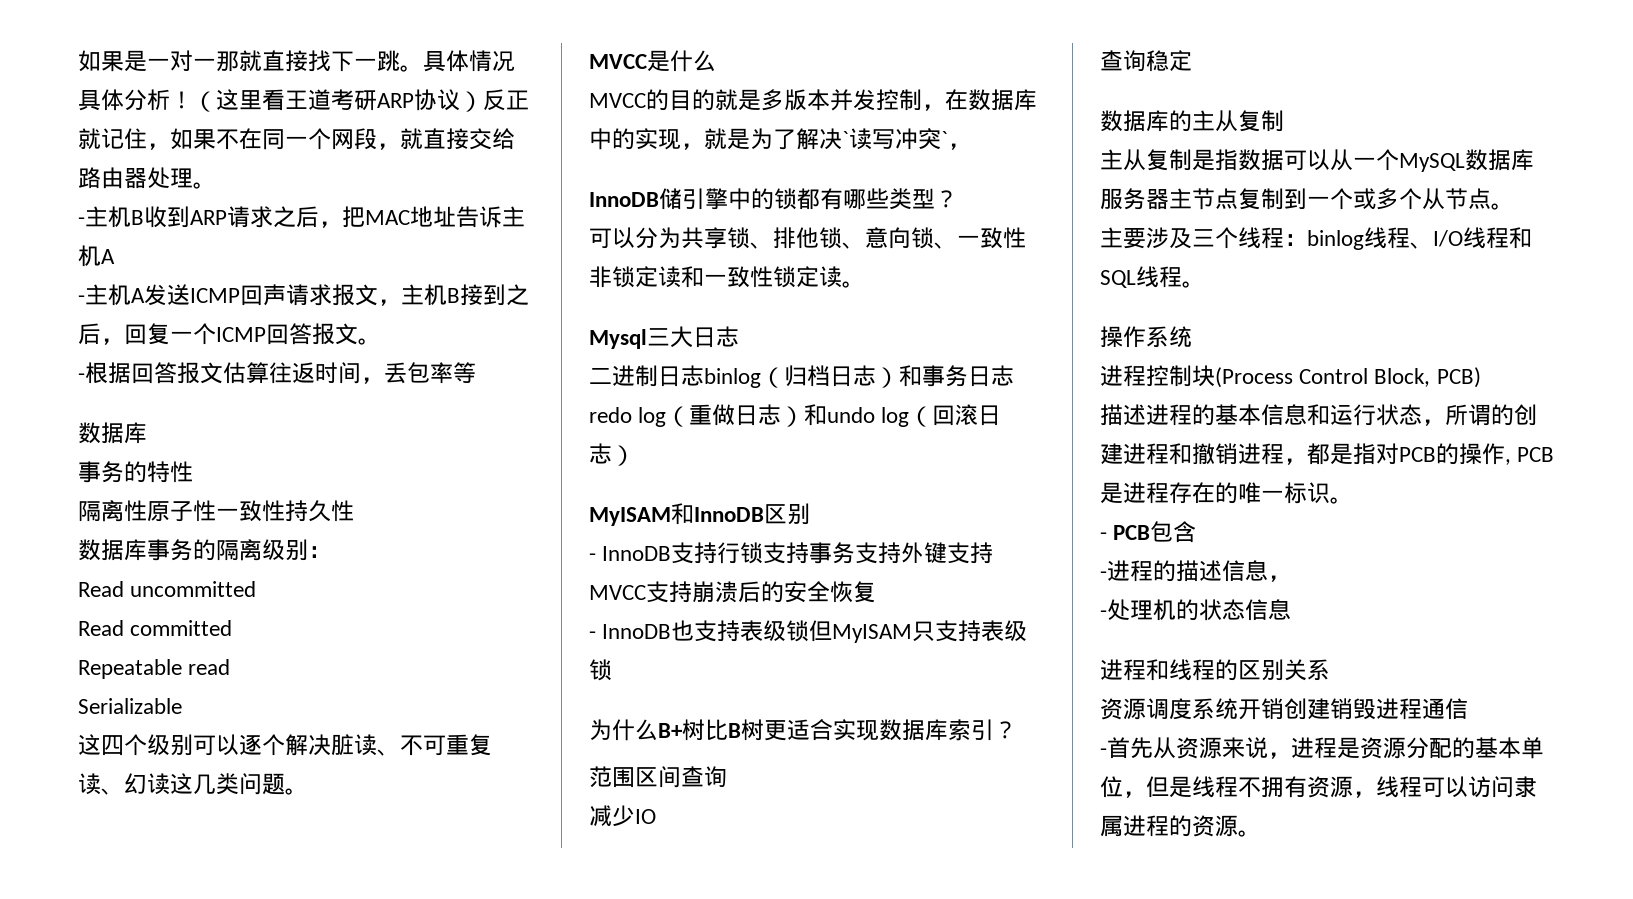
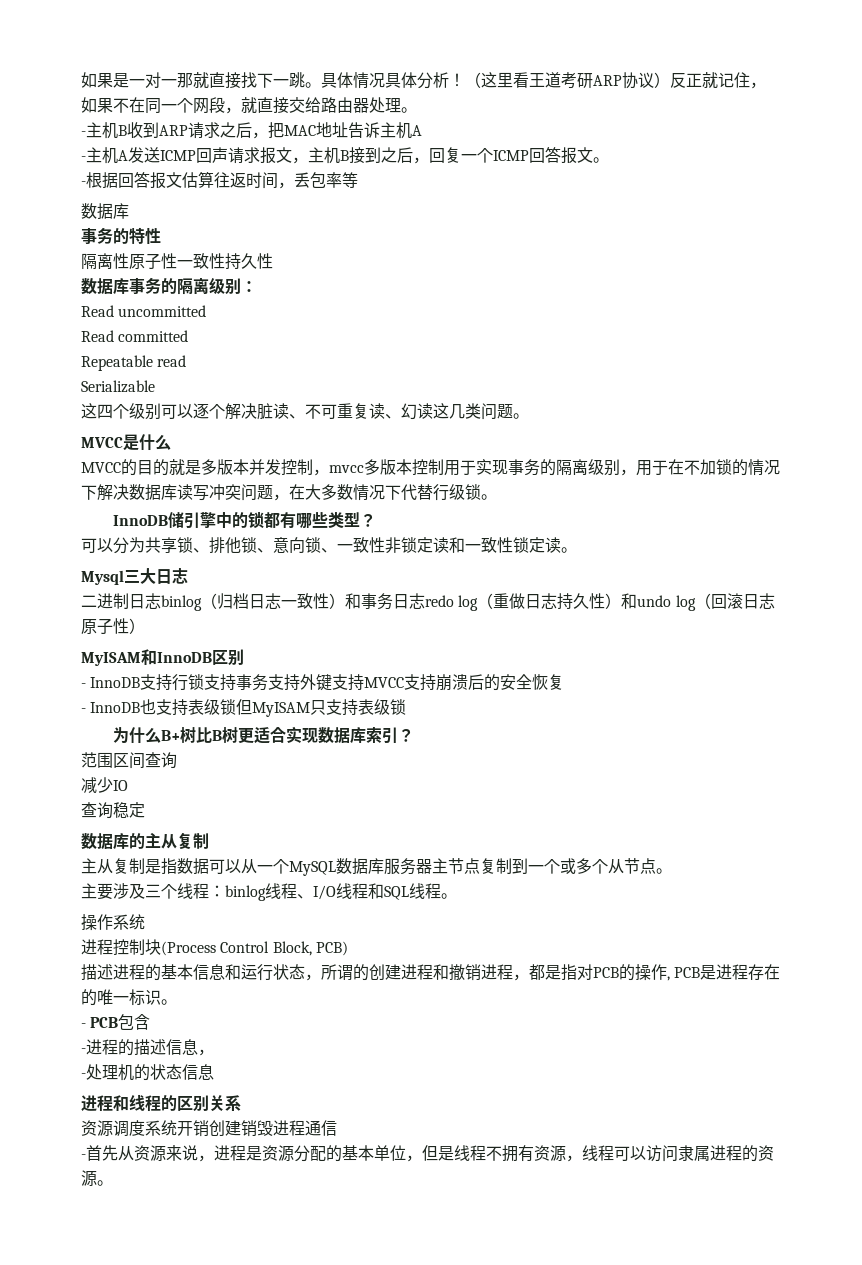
- MVCC的目的就是多版本并发控制，在数据库中的实现，就是为了解决`读写冲突`，
+ MVCC的目的就是多版本并发控制，mvcc多版本控制用于实现事务的隔离级别，用于在不加锁的情况下解决数据库读写冲突问题，在大多数情况下代替行级锁。
- 二进制日志binlog（归档日志）和事务日志redo log（重做日志）和undo log（回滚日志）
+ 二进制日志binlog（归档日志一致性）和事务日志redo log（重做日志持久性）和undo log（回滚日志原子性）

